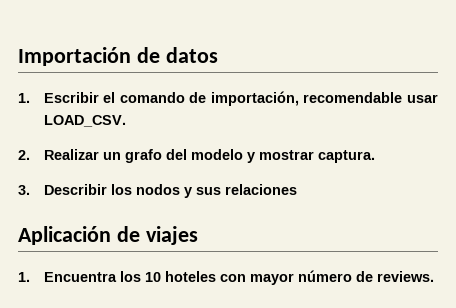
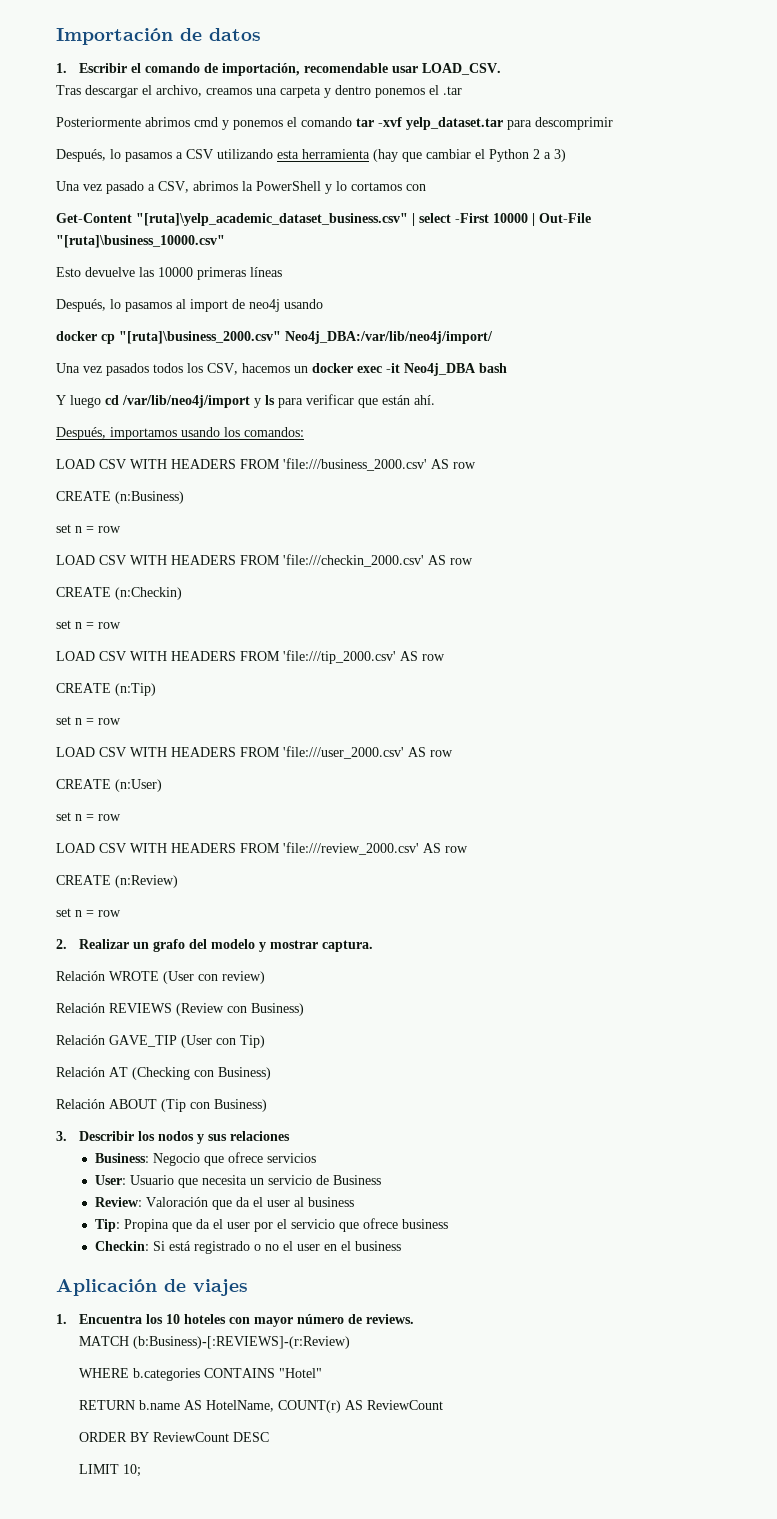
+ Tras descargar el archivo, creamos una carpeta y dentro ponemos el .tar
+ Posteriormente abrimos cmd y ponemos el comando tar -xvf yelp_dataset.tar para descomprimir
+ Después, lo pasamos a CSV utilizando esta herramienta (hay que cambiar el Python 2 a 3)
+ Una vez pasado a CSV, abrimos la PowerShell y lo cortamos con
+ Get-Content "[ruta]\yelp_academic_dataset_business.csv" | select -First 10000 | Out-File "[ruta]\business_10000.csv"
+ Esto devuelve las 10000 primeras líneas
+ Después, lo pasamos al import de neo4j usando
+ docker cp "[ruta]\business_2000.csv" Neo4j_DBA:/var/lib/neo4j/import/
+ Una vez pasados todos los CSV, hacemos un docker exec -it Neo4j_DBA bash
+ Y luego cd /var/lib/neo4j/import y ls para verificar que están ahí.
+ Después, importamos usando los comandos:
+ LOAD CSV WITH HEADERS FROM 'file:///business_2000.csv' AS row
+ CREATE (n:Business)
+ set n = row
+ LOAD CSV WITH HEADERS FROM 'file:///checkin_2000.csv' AS row
+ CREATE (n:Checkin)
+ set n = row
+ LOAD CSV WITH HEADERS FROM 'file:///tip_2000.csv' AS row
+ CREATE (n:Tip)
+ set n = row
+ LOAD CSV WITH HEADERS FROM 'file:///user_2000.csv' AS row
+ CREATE (n:User)
+ set n = row
+ LOAD CSV WITH HEADERS FROM 'file:///review_2000.csv' AS row
+ CREATE (n:Review)
+ set n = row
+ Relación WROTE (User con review)
+ Relación REVIEWS (Review con Business)
+ Relación GAVE_TIP (User con Tip)
+ Relación AT (Checking con Business)
+ Relación ABOUT (Tip con Business)
+ Business: Negocio que ofrece servicios
+ User: Usuario que necesita un servicio de Business
+ Review: Valoración que da el user al business
+ Tip: Propina que da el user por el servicio que ofrece business
+ Checkin: Si está registrado o no el user en el business
+ MATCH (b:Business)-[:REVIEWS]-(r:Review)
+ WHERE b.categories CONTAINS "Hotel"
+ RETURN b.name AS HotelName, COUNT(r) AS ReviewCount
+ ORDER BY ReviewCount DESC
+ LIMIT 10;

